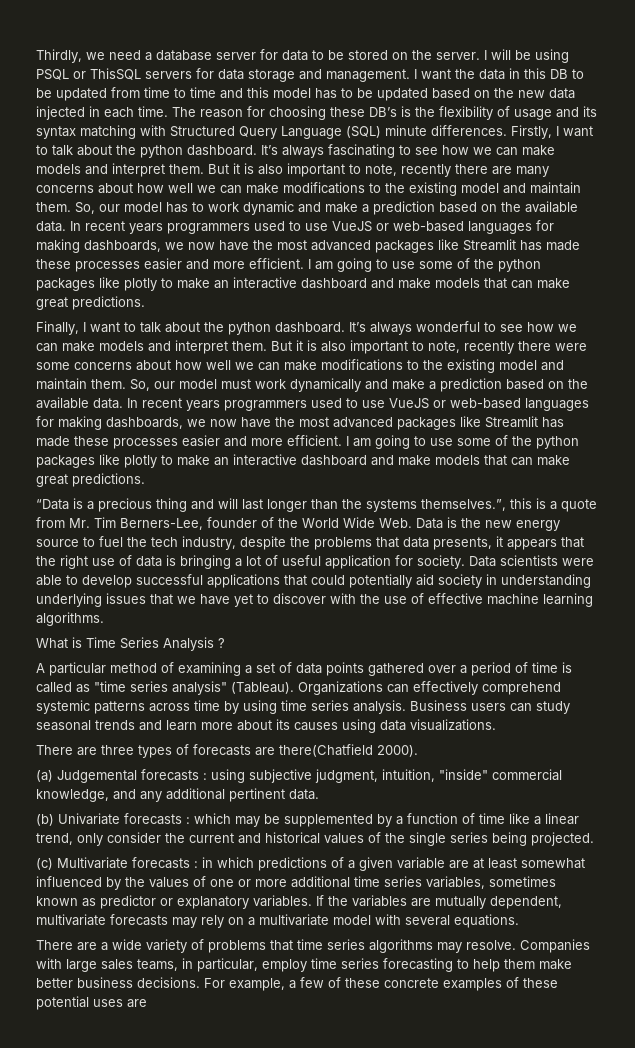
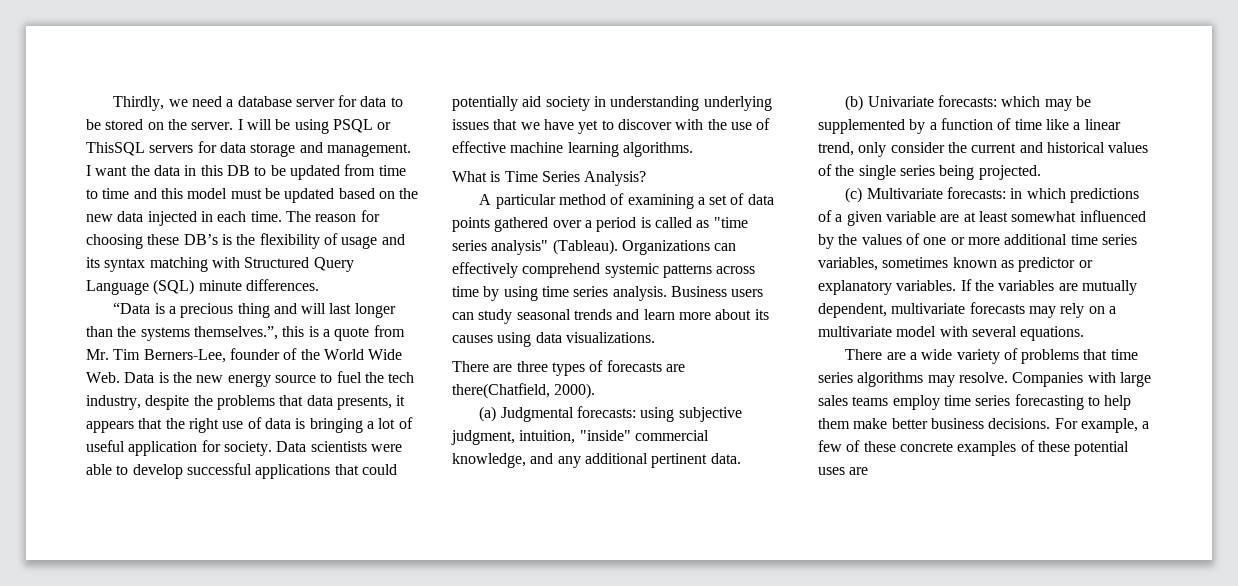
- I want the data in this DB to be updated from time to time and this model has to be updated based on the new data injected in each time.
+ I want the data in this DB to be updated from time to time and this model must be updated based on the new data injected in each time.
- Firstly, I want to talk about the python dashboard. It’s always fascinating to see how we can make models and interpret them. But it is also important to note, recently there are many concerns about how well we can make modifications to the existing model and maintain them. So, our model has to work dynamic and make a prediction based on the available data. In recent years programmers used to use VueJS or web-based languages for making dashboards, we now have the most advanced packages like Streamlit has made these processes easier and more efficient. I am going to use some of the python packages like plotly to make an interactive dashboard and make models that can make great predictions.
- Finally, I want to talk about the python dashboard. It’s always wonderful to see how we can make models and interpret them. But it is also important to note, recently there were some concerns about how well we can make modifications to the existing model and maintain them. So, our model must work dynamically and make a prediction based on the available data. In recent years programmers used to use VueJS or web-based languages for making dashboards, we now have the most advanced packages like Streamlit has made these processes easier and more efficient. I am going to use some of the python packages like plotly to make an interactive dashboard and make models that can make great predictions.
- What is Time Series Analysis ?
+ What is Time Series Analysis?
- A particular method of examining a set of data points gathered over a period of time is called as "time series analysis" (Tableau).
+ A particular method of examining a set of data points gathered over a period is called as "time series analysis" (Tableau).
- There are three types of forecasts are there(Chatfield 2000).
+ There are three types of forecasts are there(Chatfield, 2000).
- (a) Judgemental forecasts : using subjective judgment, intuition, "inside" commercial knowledge, and any additional pertinent data.
+ (a) Judgmental forecasts: using subjective judgment, intuition, "inside" commercial knowledge, and any additional pertinent data.
- (b) Univariate forecasts : which may be supplemented by a function of time like a linear trend, only consider the current and historical values of the single series being projected.
+ (b) Univariate forecasts: which may be supplemented by a function of time like a linear trend, only consider the current and historical values of the single series being projected.
- (c) Multivariate forecasts : in which predictions of a given variable are at least somewhat influenced by the values of one or more additional time series variables, sometimes known as predictor or explanatory variables.
+ (c) Multivariate forecasts: in which predictions of a given variable are at least somewhat influenced by the values of one or more additional time series variables, sometimes known as predictor or explanatory variables.
- Companies with large sales teams, in particular, employ time series forecasting to help them make better business decisions.
+ Companies with large sales teams employ time series forecasting to help them make better business decisions.

